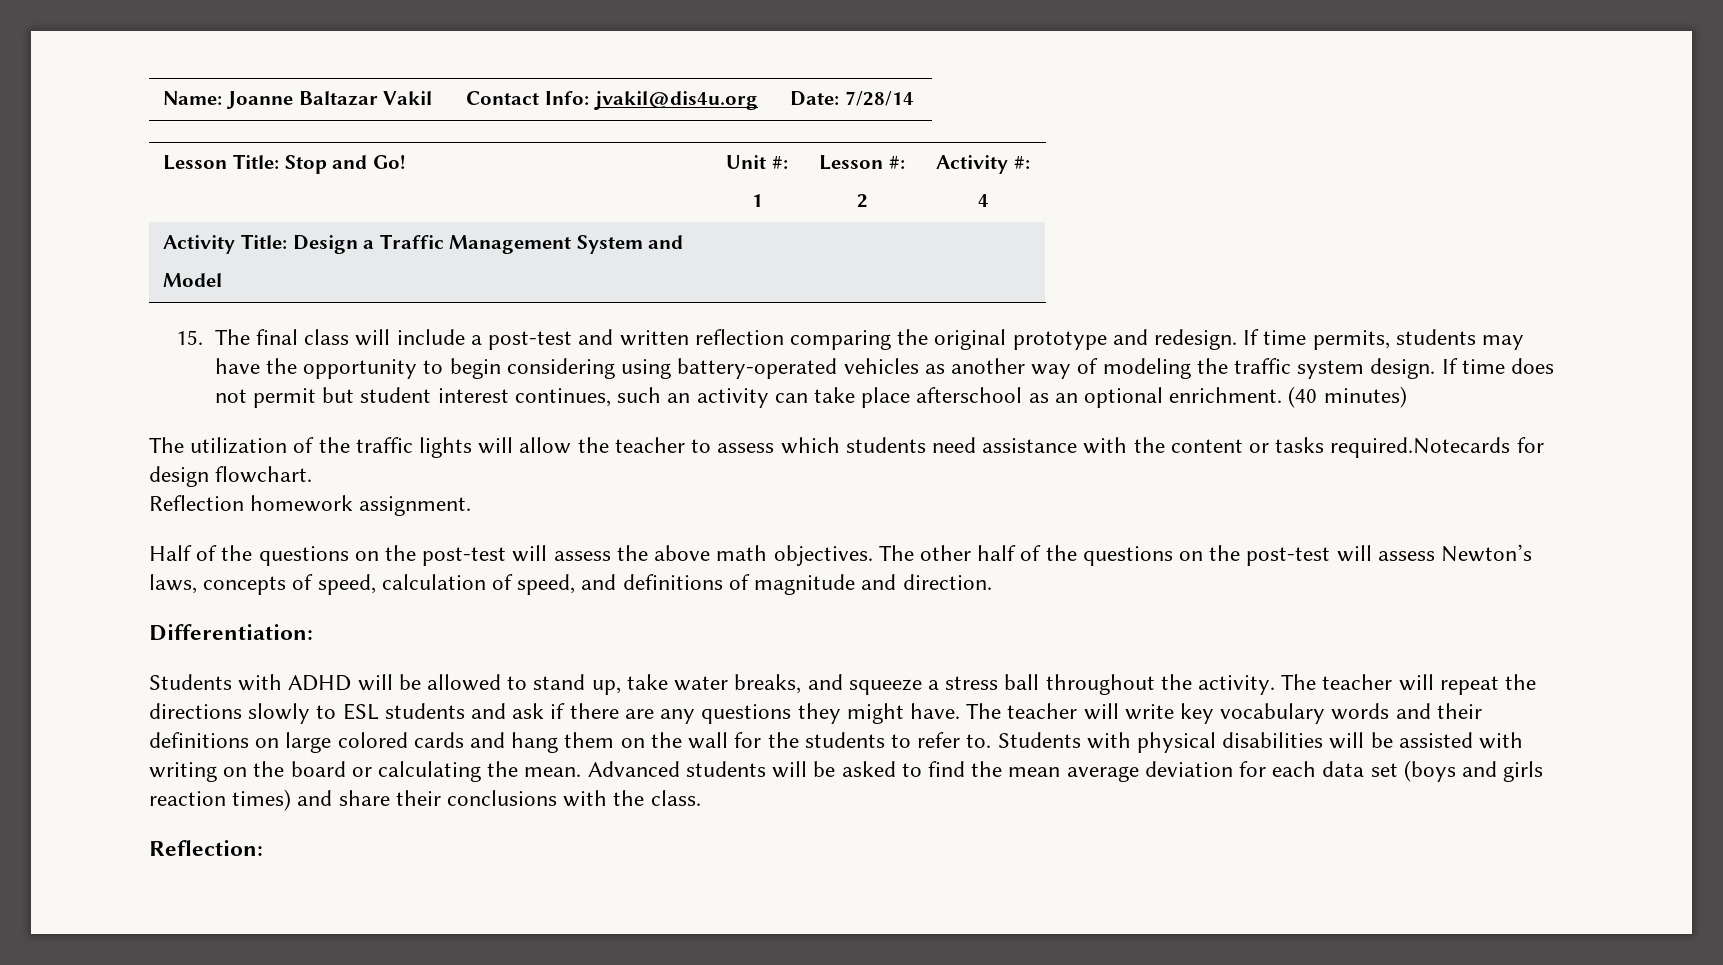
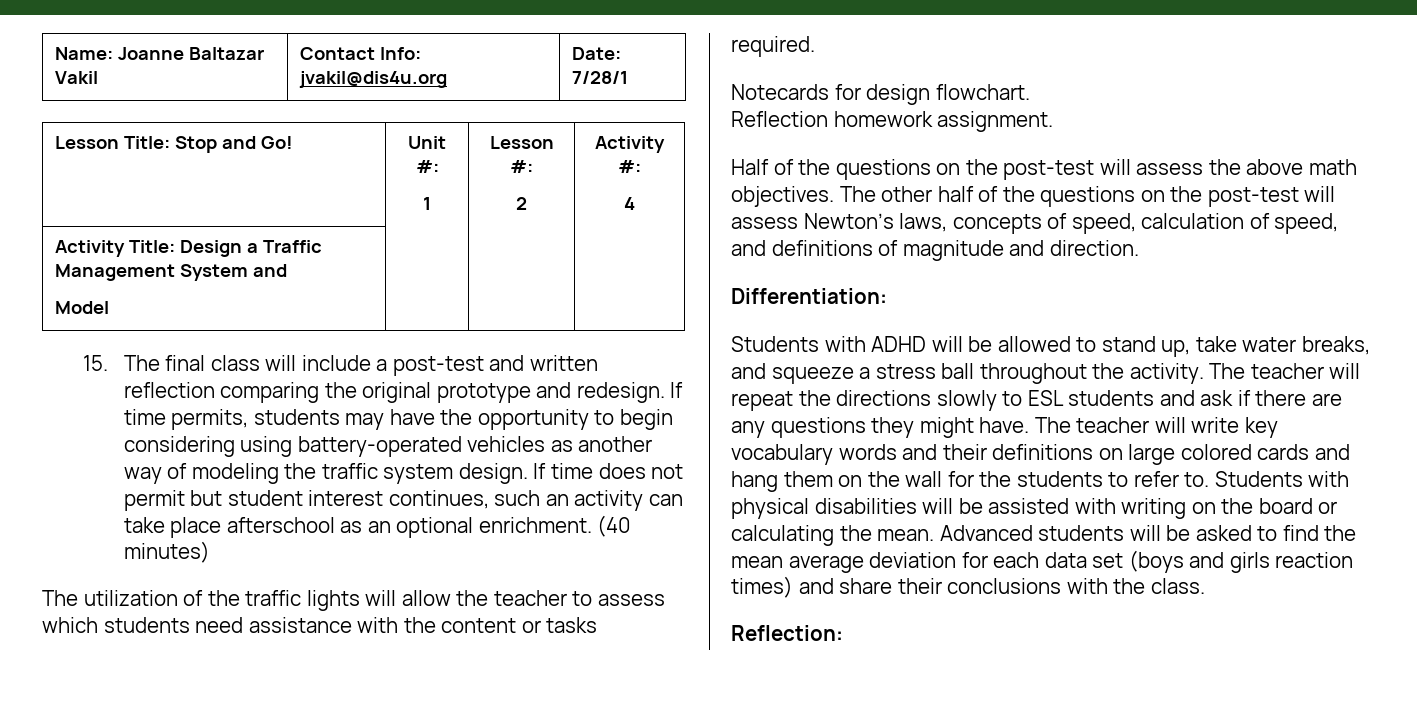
- Name: Joanne Baltazar Vakil | Contact Info: jvakil@dis4u.org | Date: 7/28/14
+ Name: Joanne Baltazar Vakil | Contact Info: jvakil@dis4u.org | Date: 7/28/1
- The utilization of the traffic lights will allow the teacher to assess which students need assistance with the content or tasks required.Notecards for design flowchart.
+ The utilization of the traffic lights will allow the teacher to assess which students need assistance with the content or tasks required.
+ Notecards for design flowchart.

